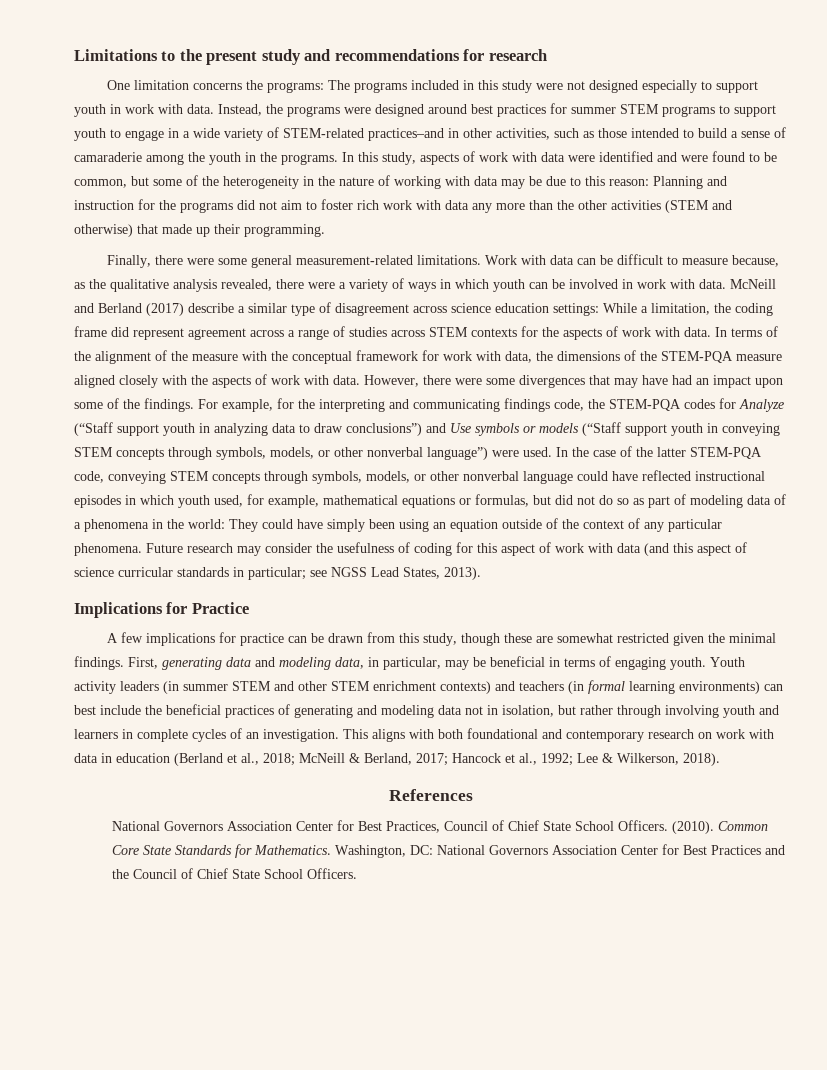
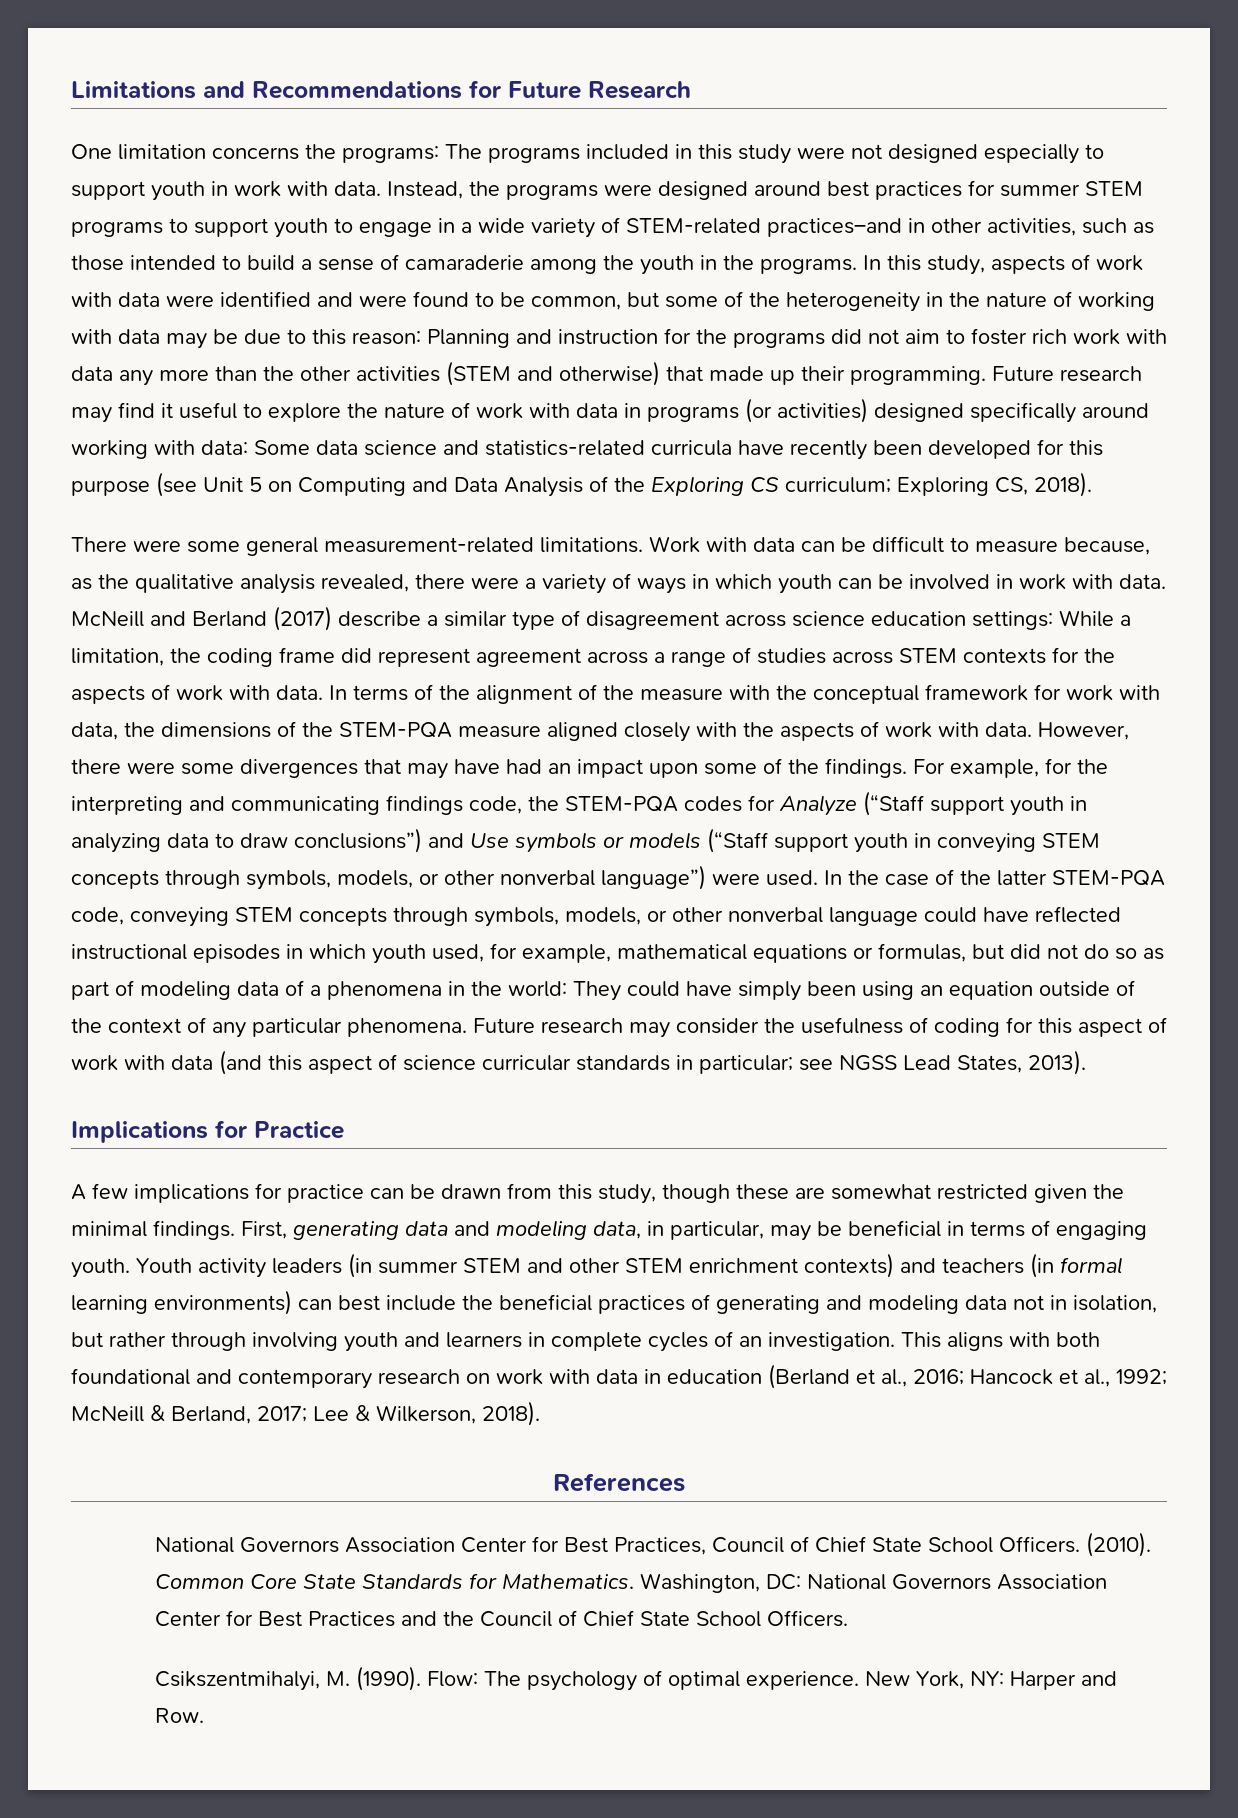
- Limitations to the present study and recommendations for research
+ Limitations and Recommendations for Future Research
- Planning and instruction for the programs did not aim to foster rich work with data any more than the other activities (STEM and otherwise) that made up their programming.
- Finally, there were some general measurement-related limitations.
+ Planning and instruction for the programs did not aim to foster rich work with data any more than the other activities (STEM and otherwise) that made up their programming. Future research may find it useful to explore the nature of work with data in programs (or activities) designed specifically around working with data: Some data science and statistics-related curricula have recently been developed for this purpose (see Unit 5 on Computing and Data Analysis of the Exploring CS curriculum; Exploring CS, 2018).
+ There were some general measurement-related limitations.
- This aligns with both foundational and contemporary research on work with data in education (Berland et al., 2018; McNeill & Berland, 2017; Hancock et al., 1992; Lee & Wilkerson, 2018).
+ This aligns with both foundational and contemporary research on work with data in education (Berland et al., 2016; Hancock et al., 1992; McNeill & Berland, 2017; Lee & Wilkerson, 2018).
+ Csikszentmihalyi, M. (1990). Flow: The psychology of optimal experience. New York, NY: Harper and Row.

